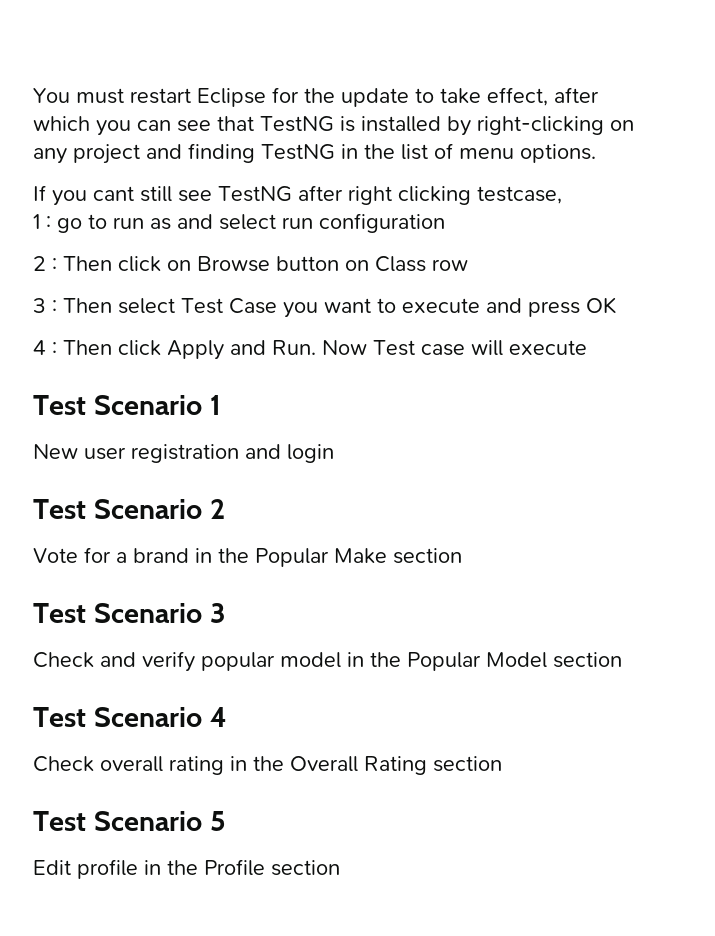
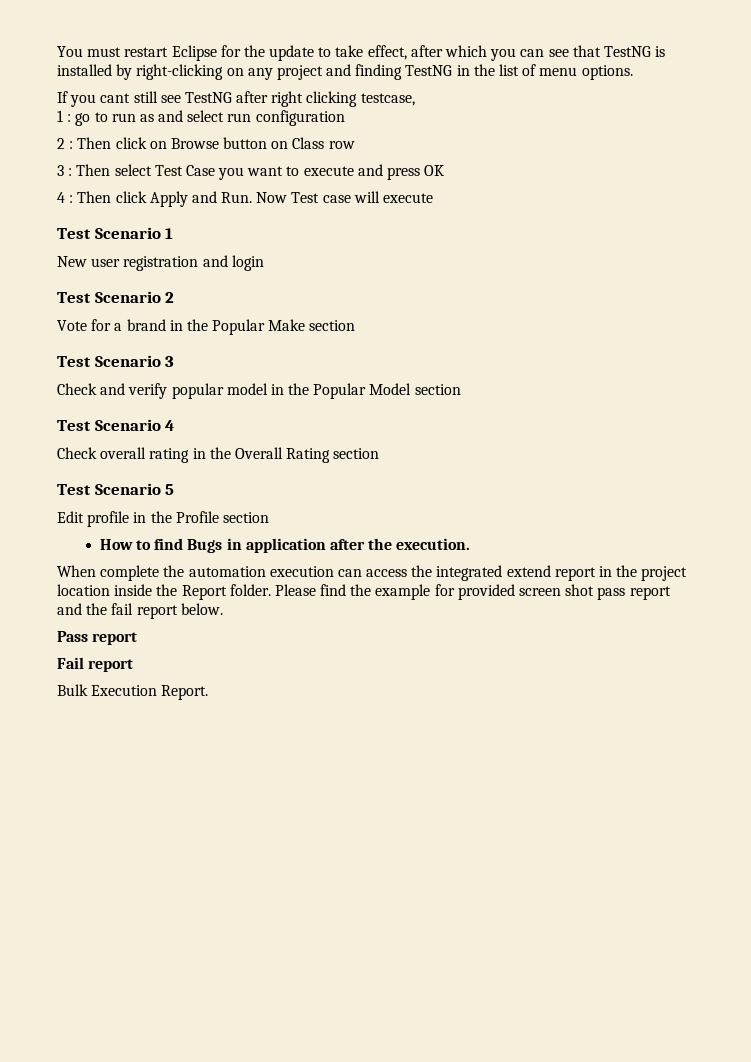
+ How to find Bugs in application after the execution.
+ When complete the automation execution can access the integrated extend report in the project location inside the Report folder. Please find the example for provided screen shot pass report and the fail report below.
+ Pass report
+ Fail report
+ Bulk Execution Report.

